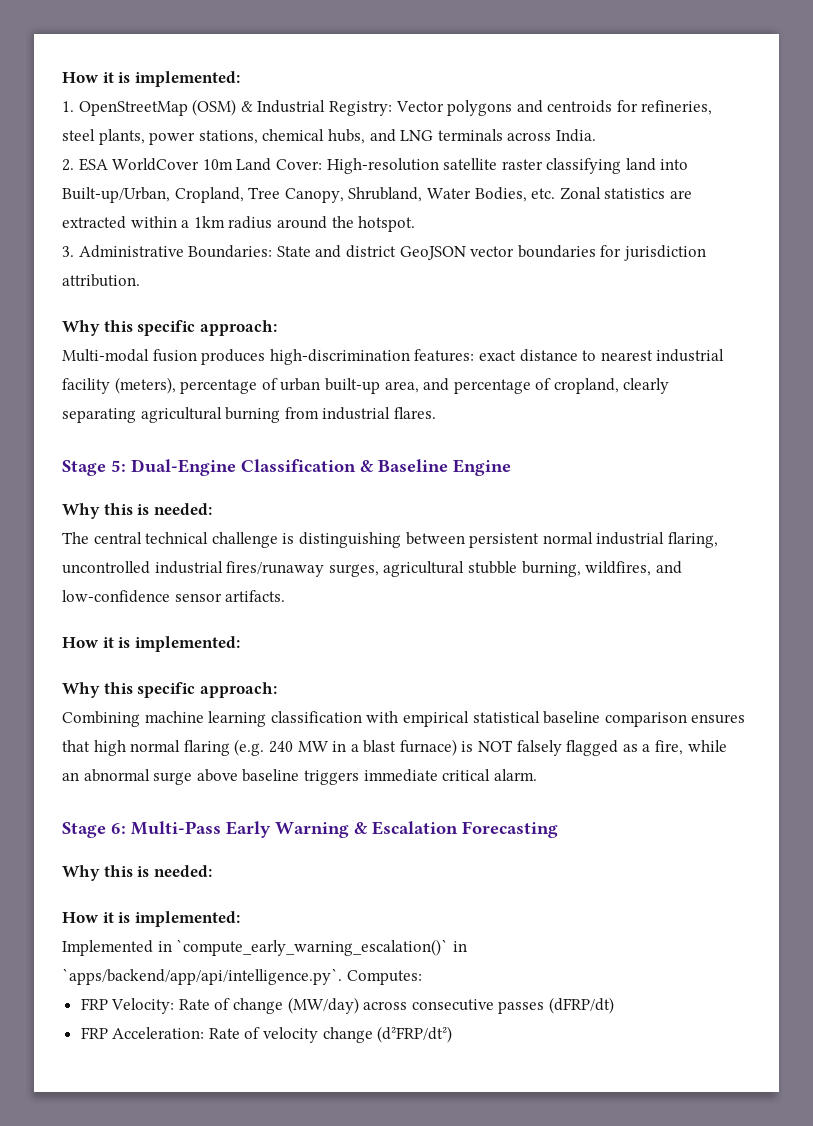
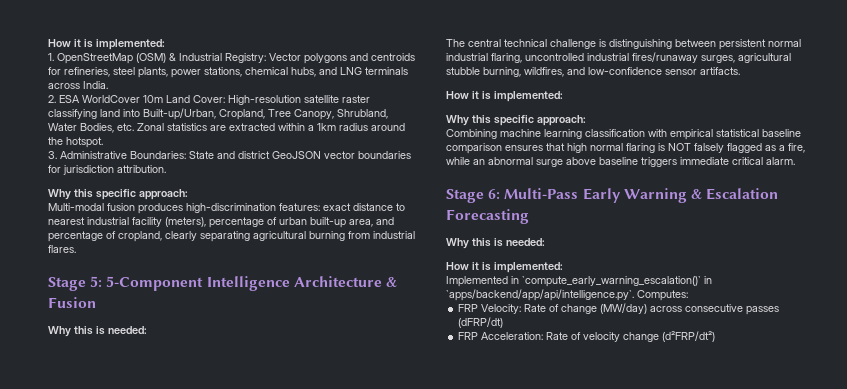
- Stage 5: Dual-Engine Classification & Baseline Engine
+ Stage 5: 5-Component Intelligence Architecture & Fusion
- Combining machine learning classification with empirical statistical baseline comparison ensures that high normal flaring (e.g. 240 MW in a blast furnace) is NOT falsely flagged as a fire, while an abnormal surge above baseline triggers immediate critical alarm.
+ Combining machine learning classification with empirical statistical baseline comparison ensures that high normal flaring is NOT falsely flagged as a fire, while an abnormal surge above baseline triggers immediate critical alarm.

